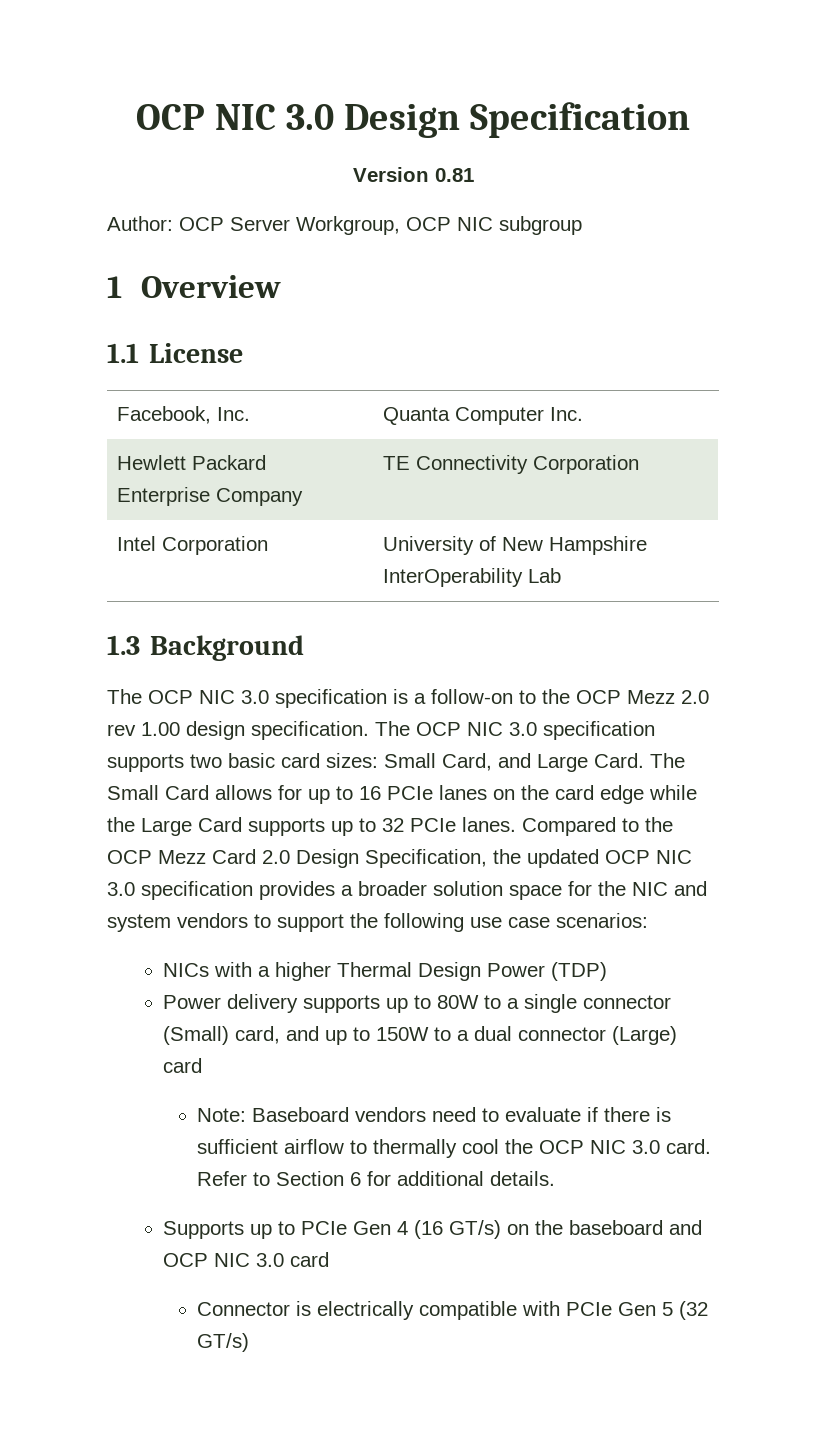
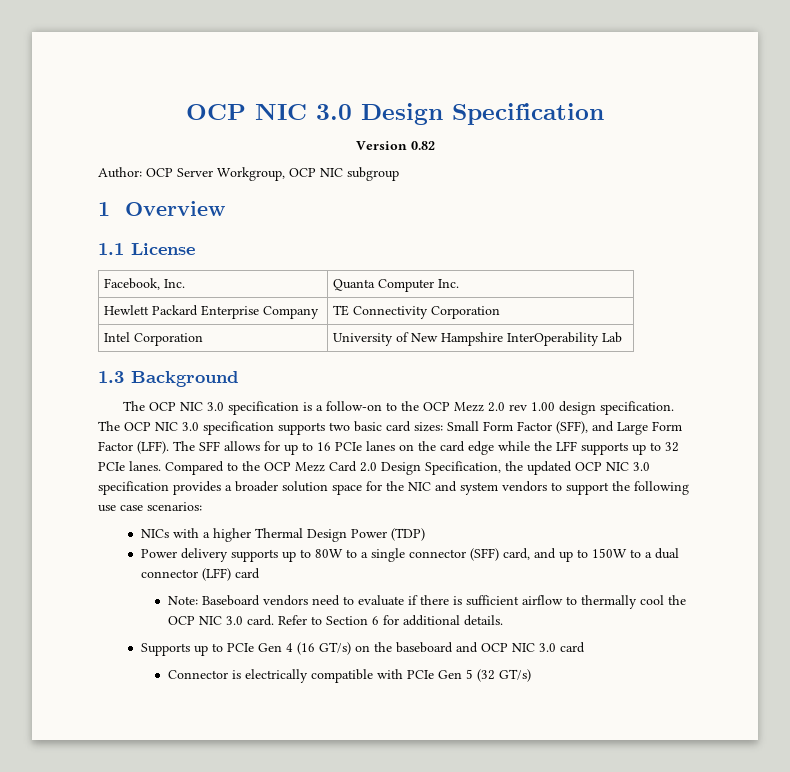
- Version 0.81
+ Version 0.82
- The OCP NIC 3.0 specification supports two basic card sizes: Small Card, and Large Card. The Small Card allows for up to 16 PCIe lanes on the card edge while the Large Card supports up to 32 PCIe lanes.
+ The OCP NIC 3.0 specification supports two basic card sizes: Small Form Factor (SFF), and Large Form Factor (LFF). The SFF allows for up to 16 PCIe lanes on the card edge while the LFF supports up to 32 PCIe lanes.
- Power delivery supports up to 80W to a single connector (Small) card, and up to 150W to a dual connector (Large) card
+ Power delivery supports up to 80W to a single connector (SFF) card, and up to 150W to a dual connector (LFF) card

